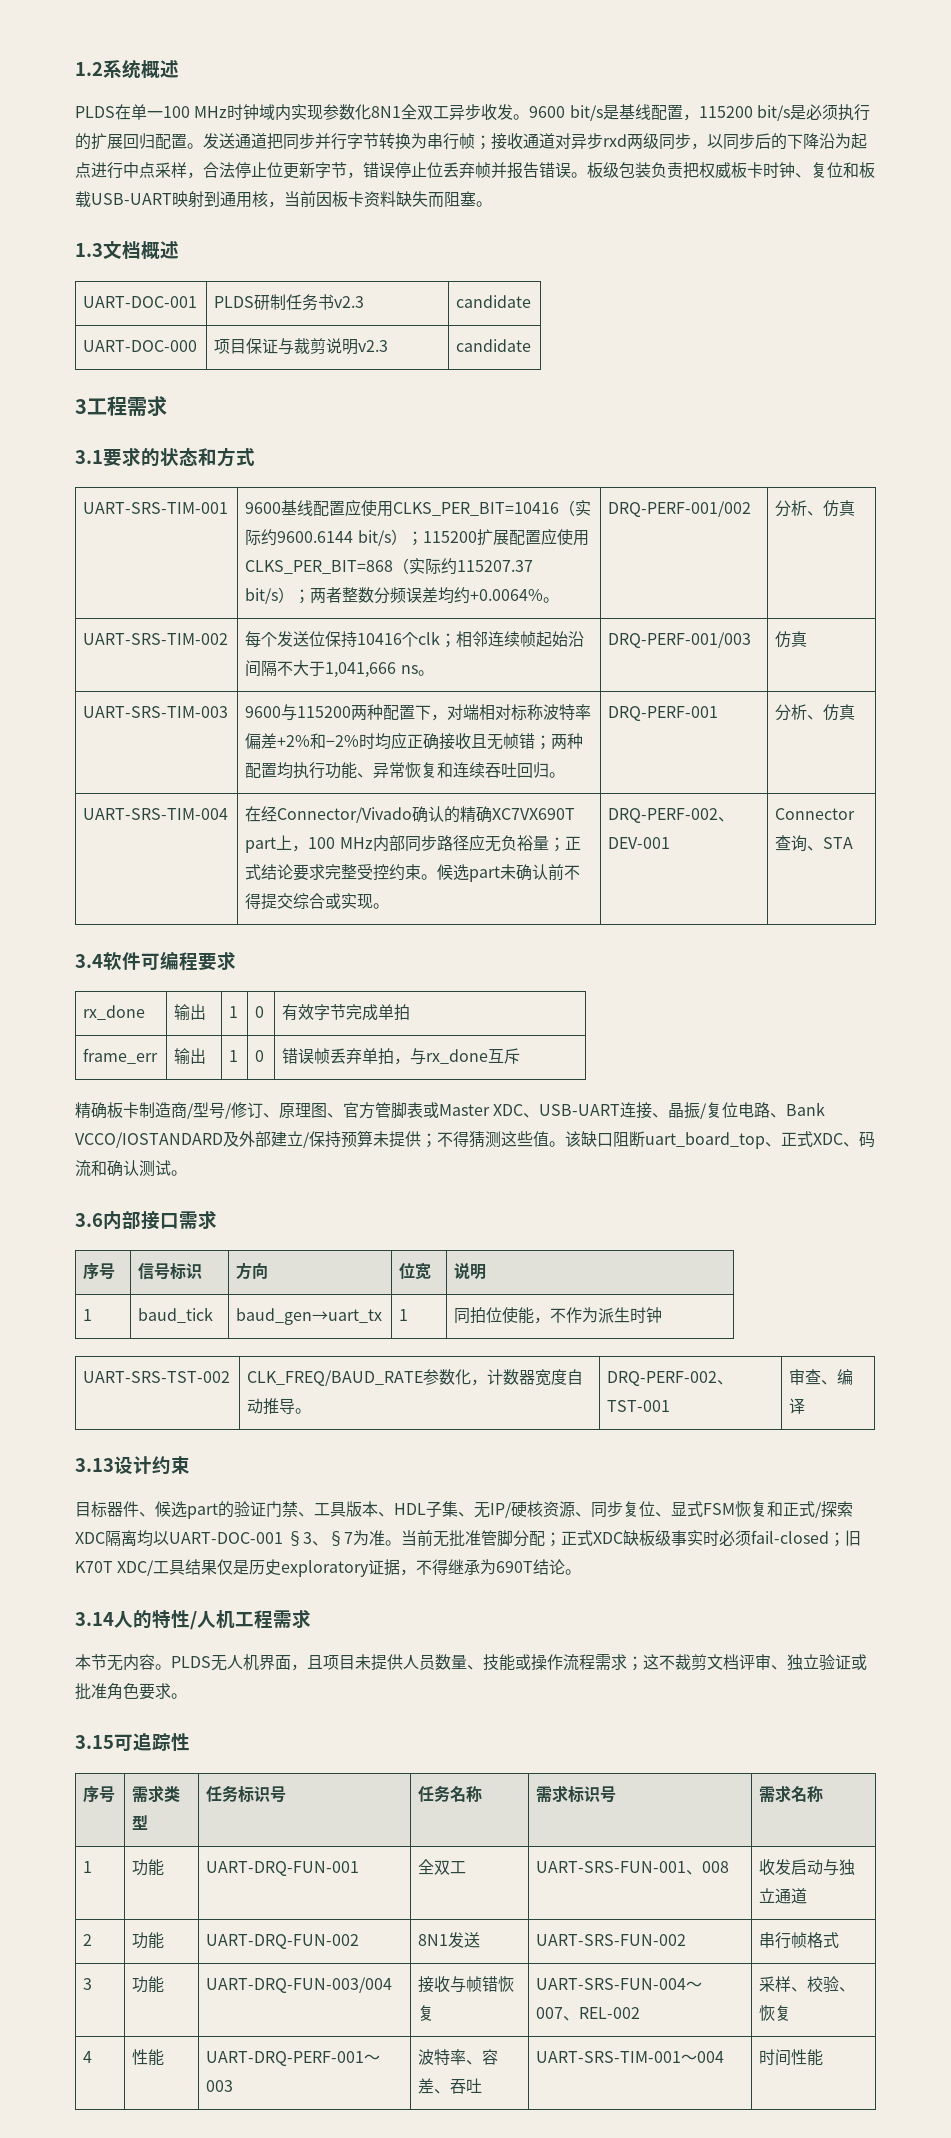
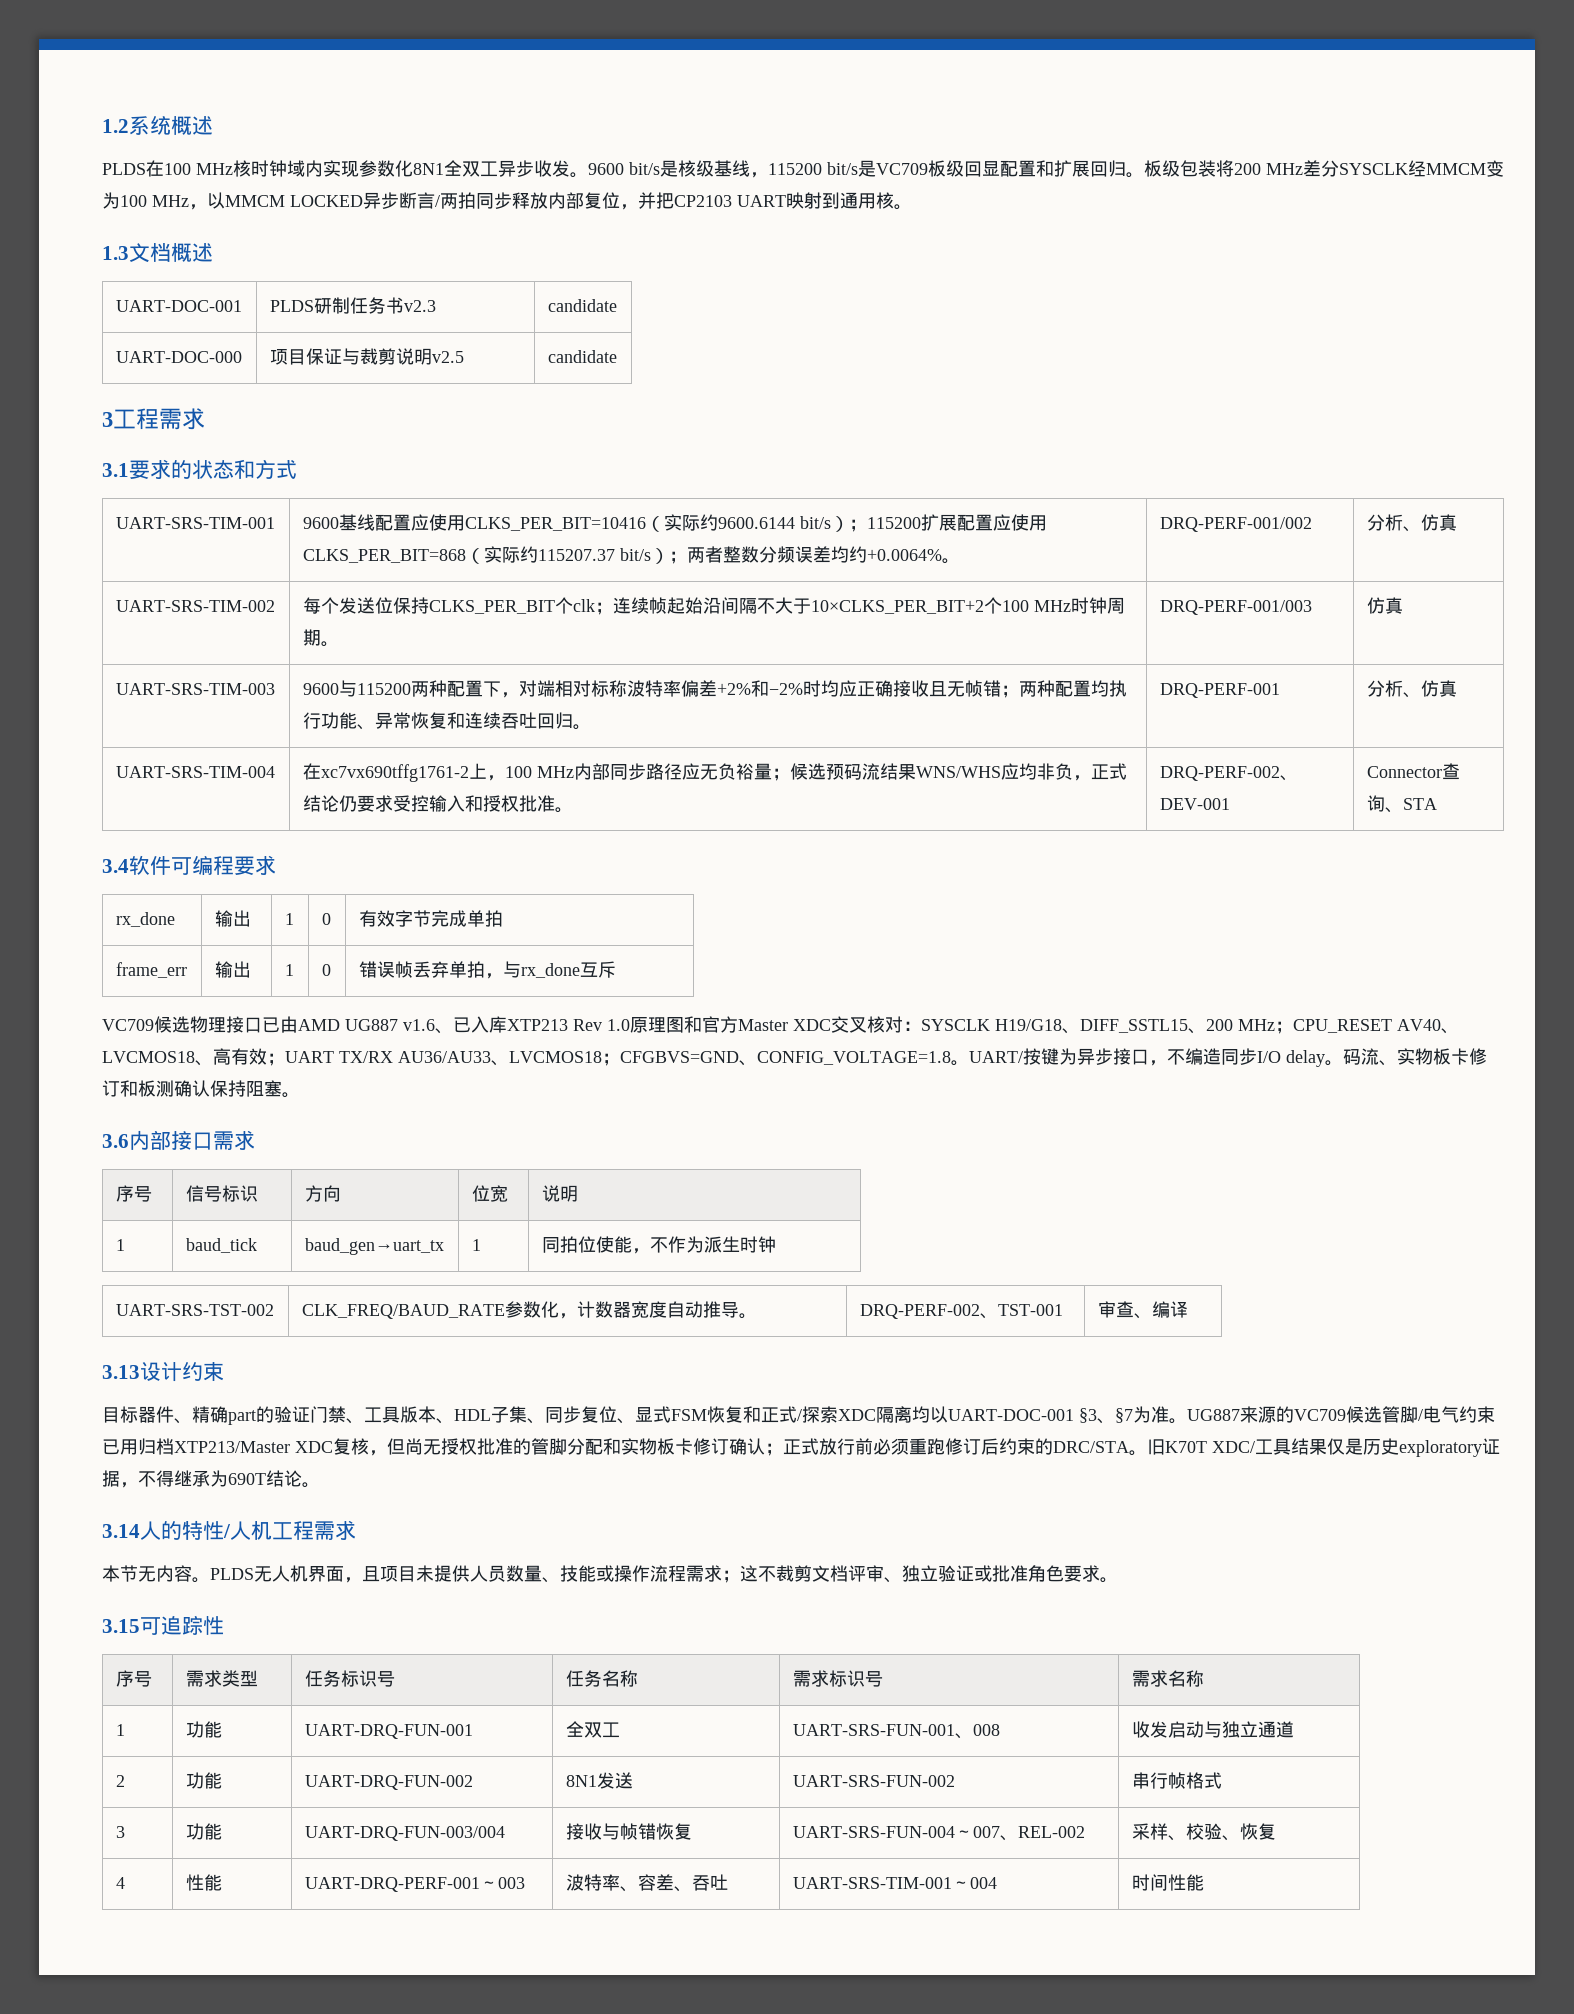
- PLDS在单一100 MHz时钟域内实现参数化8N1全双工异步收发。
+ PLDS在100 MHz核时钟域内实现参数化8N1全双工异步收发。
- 9600 bit/s是基线配置，115200 bit/s是必须执行的扩展回归配置。发送通道把同步并行字节转换为串行帧；接收通道对异步rxd两级同步，以同步后的下降沿为起点进行中点采样，合法停止位更新字节，错误停止位丢弃帧并报告错误。板级包装负责把权威板卡时钟、复位和板载USB-UART映射到通用核，当前因板卡资料缺失而阻塞。
+ 9600 bit/s是核级基线，115200 bit/s是VC709板级回显配置和扩展回归。板级包装将200 MHz差分SYSCLK经MMCM变为100 MHz，以MMCM LOCKED异步断言/两拍同步释放内部复位，并把CP2103 UART映射到通用核。
- UART-DOC-000 | 项目保证与裁剪说明v2.3 | candidate
+ UART-DOC-000 | 项目保证与裁剪说明v2.5 | candidate
- UART-SRS-TIM-002 | 每个发送位保持10416个clk；相邻连续帧起始沿间隔不大于1,041,666 ns。 | DRQ-PERF-001/003 | 仿真
+ UART-SRS-TIM-002 | 每个发送位保持CLKS_PER_BIT个clk；连续帧起始沿间隔不大于10×CLKS_PER_BIT+2个100 MHz时钟周期。 | DRQ-PERF-001/003 | 仿真
- UART-SRS-TIM-004 | 在经Connector/Vivado确认的精确XC7VX690T part上，100 MHz内部同步路径应无负裕量；正式结论要求完整受控约束。候选part未确认前不得提交综合或实现。 | DRQ-PERF-002、DEV-001 | Connector查询、STA
+ UART-SRS-TIM-004 | 在xc7vx690tffg1761-2上，100 MHz内部同步路径应无负裕量；候选预码流结果WNS/WHS应均非负，正式结论仍要求受控输入和授权批准。 | DRQ-PERF-002、DEV-001 | Connector查询、STA
- 精确板卡制造商/型号/修订、原理图、官方管脚表或Master XDC、USB-UART连接、晶振/复位电路、Bank VCCO/IOSTANDARD及外部建立/保持预算未提供；不得猜测这些值。该缺口阻断uart_board_top、正式XDC、码流和确认测试。
+ VC709候选物理接口已由AMD UG887 v1.6、已入库XTP213 Rev 1.0原理图和官方Master XDC交叉核对：SYSCLK H19/G18、DIFF_SSTL15、200 MHz；CPU_RESET AV40、LVCMOS18、高有效；UART TX/RX AU36/AU33、LVCMOS18；CFGBVS=GND、CONFIG_VOLTAGE=1.8。UART/按键为异步接口，不编造同步I/O delay。码流、实物板卡修订和板测确认保持阻塞。
- 目标器件、候选part的验证门禁、工具版本、HDL子集、无IP/硬核资源、同步复位、显式FSM恢复和正式/探索XDC隔离均以UART-DOC-001 §3、§7为准。
+ 目标器件、精确part的验证门禁、工具版本、HDL子集、同步复位、显式FSM恢复和正式/探索XDC隔离均以UART-DOC-001 §3、§7为准。
- 当前无批准管脚分配；正式XDC缺板级事实时必须fail-closed；旧K70T XDC/工具结果仅是历史exploratory证据，不得继承为690T结论。
+ UG887来源的VC709候选管脚/电气约束已用归档XTP213/Master XDC复核，但尚无授权批准的管脚分配和实物板卡修订确认；正式放行前必须重跑修订后约束的DRC/STA。旧K70T XDC/工具结果仅是历史exploratory证据，不得继承为690T结论。

